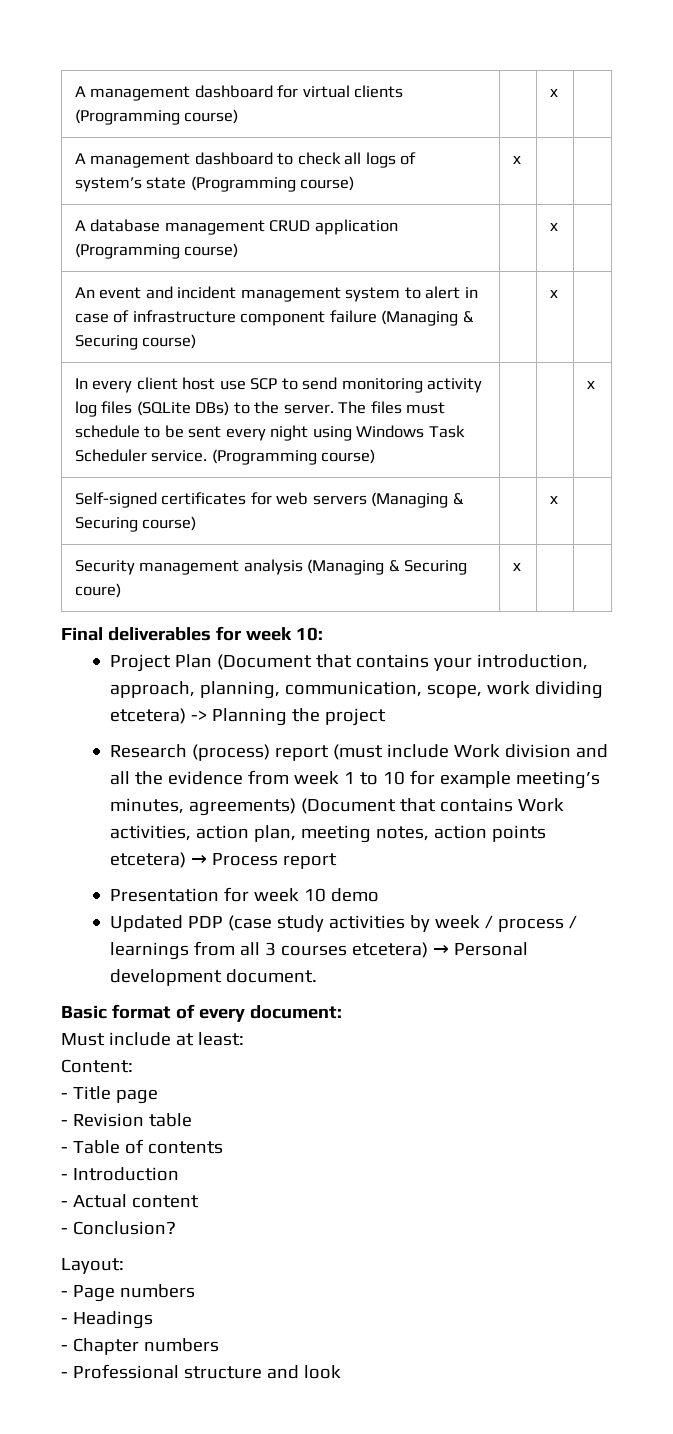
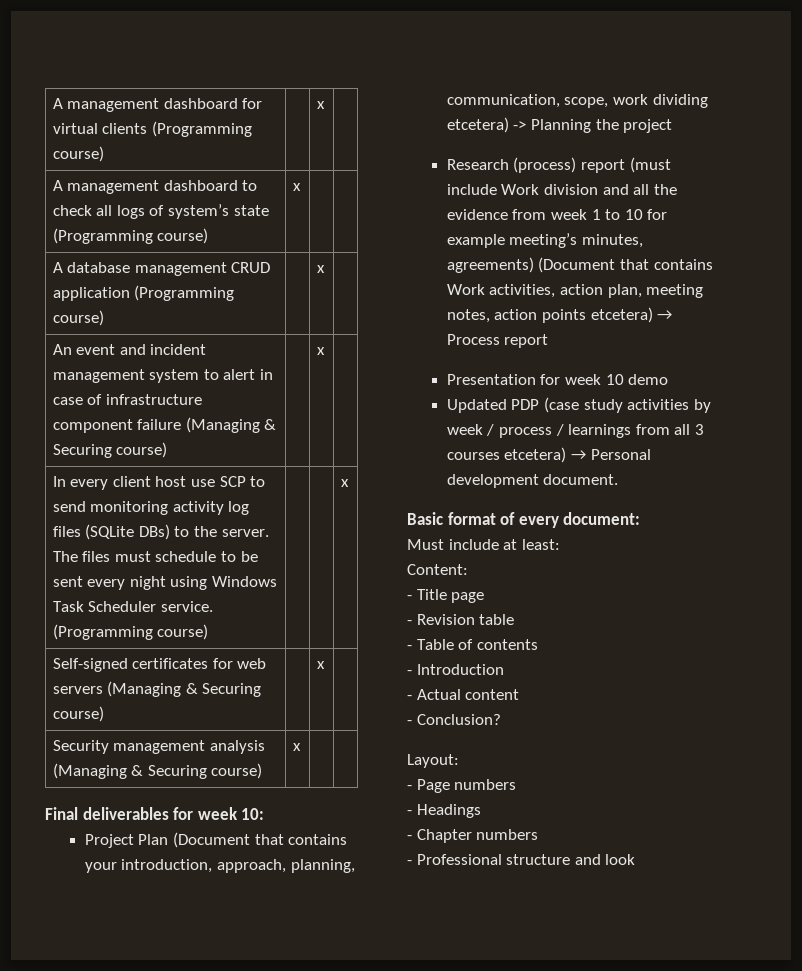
- Security management analysis (Managing & Securing coure) | x | |
+ Security management analysis (Managing & Securing course) | x | |

